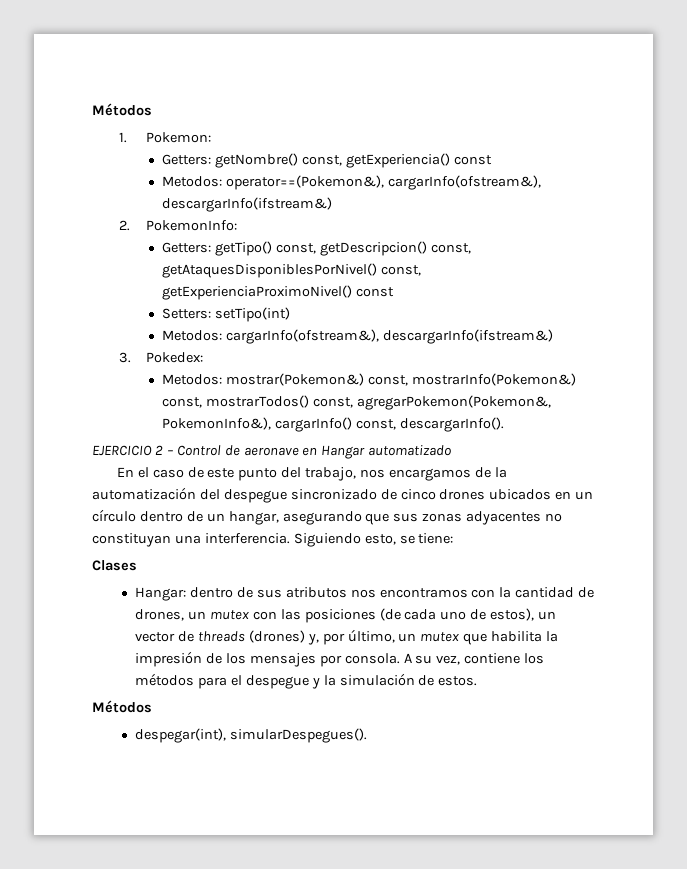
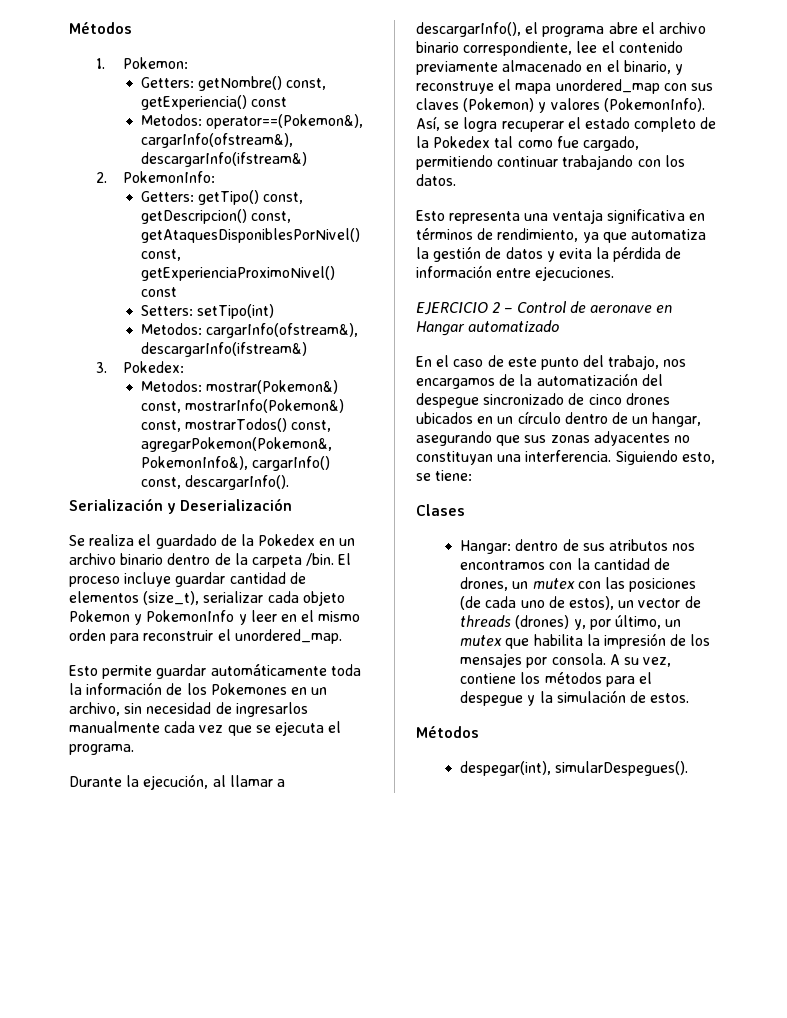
+ Serialización y Deserialización
+ Se realiza el guardado de la Pokedex en un archivo binario dentro de la carpeta /bin. El proceso incluye guardar cantidad de elementos (size_t), serializar cada objeto Pokemon y PokemonInfo y leer en el mismo orden para reconstruir el unordered_map.
+ Esto permite guardar automáticamente toda la información de los Pokemones en un archivo, sin necesidad de ingresarlos manualmente cada vez que se ejecuta el programa.
+ Durante la ejecución, al llamar a descargarInfo(), el programa abre el archivo binario correspondiente, lee el contenido previamente almacenado en el binario, y reconstruye el mapa unordered_map con sus claves (Pokemon) y valores (PokemonInfo). Así, se logra recuperar el estado completo de la Pokedex tal como fue cargado, permitiendo continuar trabajando con los datos.
+ Esto representa una ventaja significativa en términos de rendimiento, ya que automatiza la gestión de datos y evita la pérdida de información entre ejecuciones.

